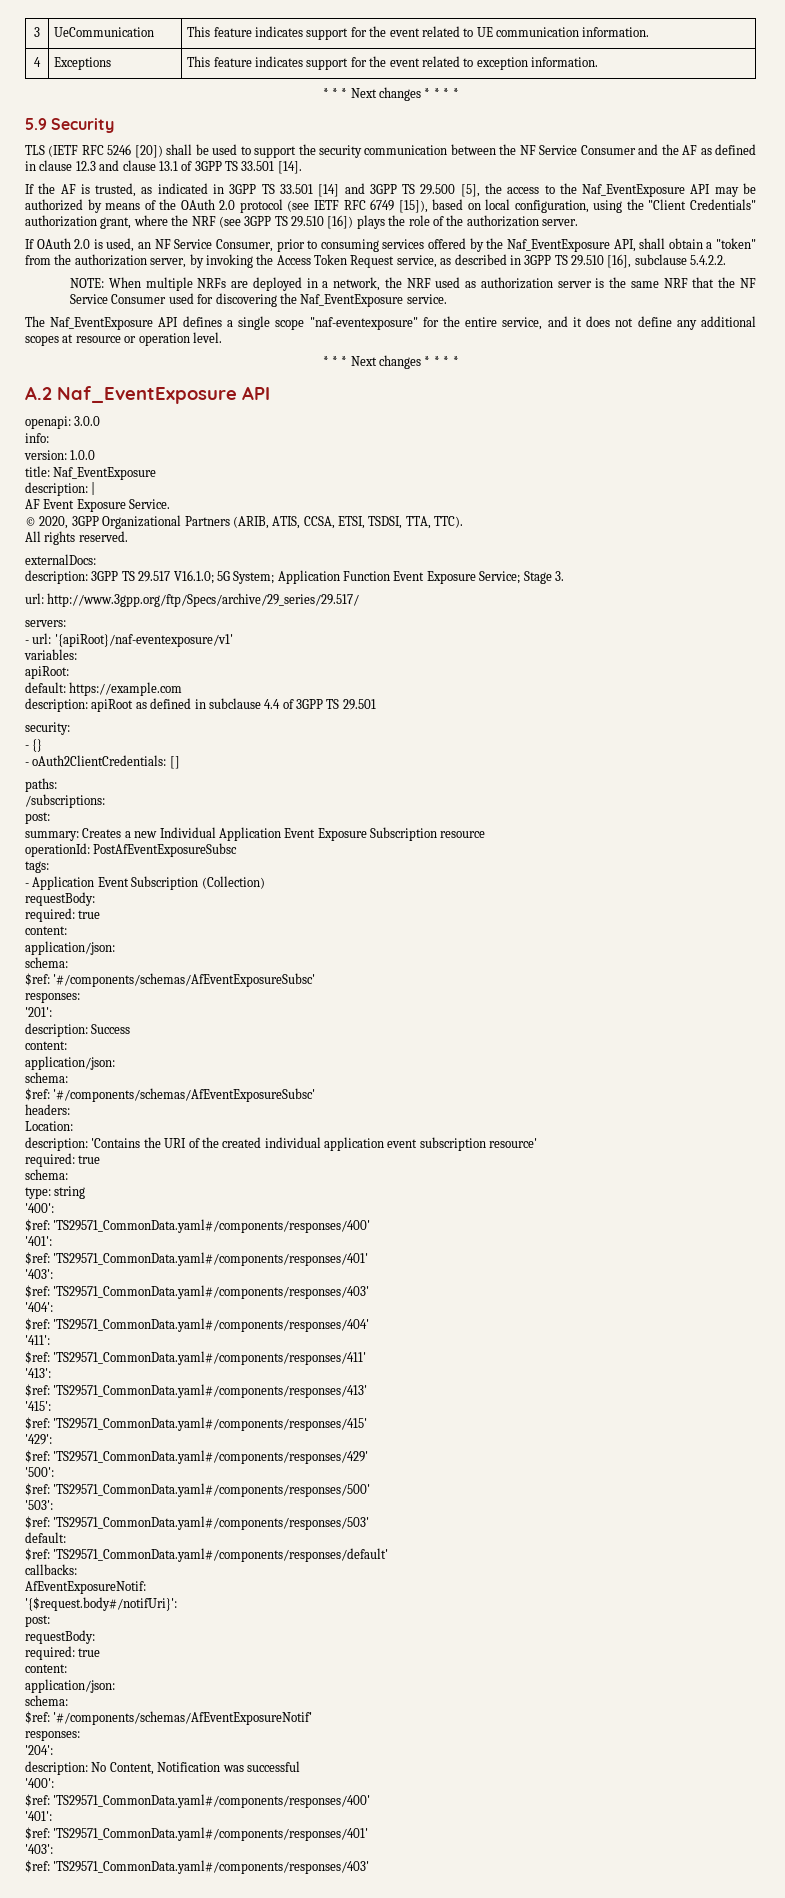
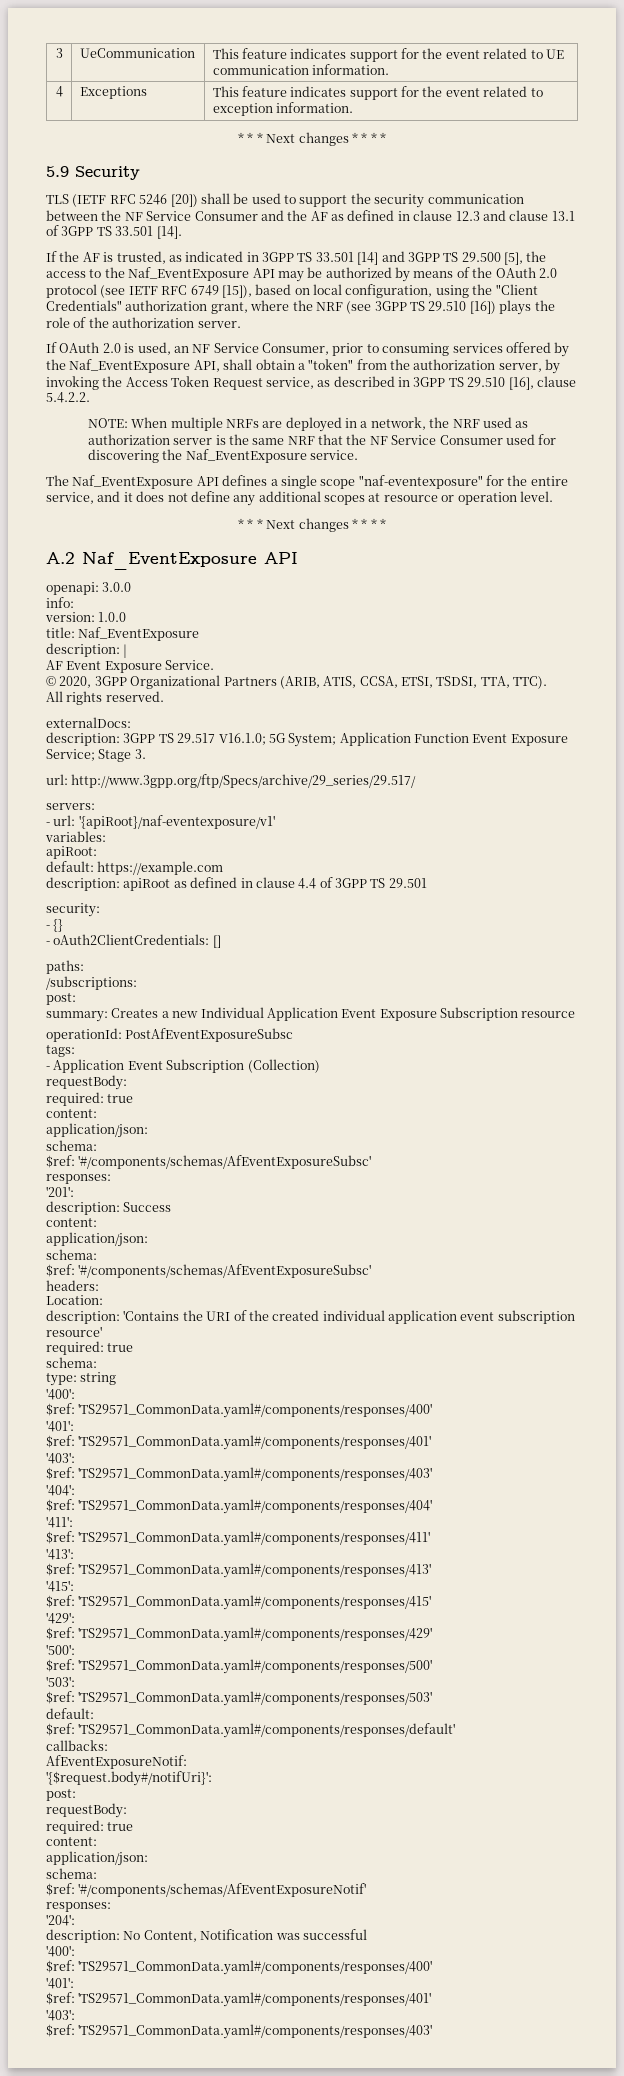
- If OAuth 2.0 is used, an NF Service Consumer, prior to consuming services offered by the Naf_EventExposure API, shall obtain a "token" from the authorization server, by invoking the Access Token Request service, as described in 3GPP TS 29.510 [16], subclause 5.4.2.2.
+ If OAuth 2.0 is used, an NF Service Consumer, prior to consuming services offered by the Naf_EventExposure API, shall obtain a "token" from the authorization server, by invoking the Access Token Request service, as described in 3GPP TS 29.510 [16], clause 5.4.2.2.
- description: apiRoot as defined in subclause 4.4 of 3GPP TS 29.501
+ description: apiRoot as defined in clause 4.4 of 3GPP TS 29.501

